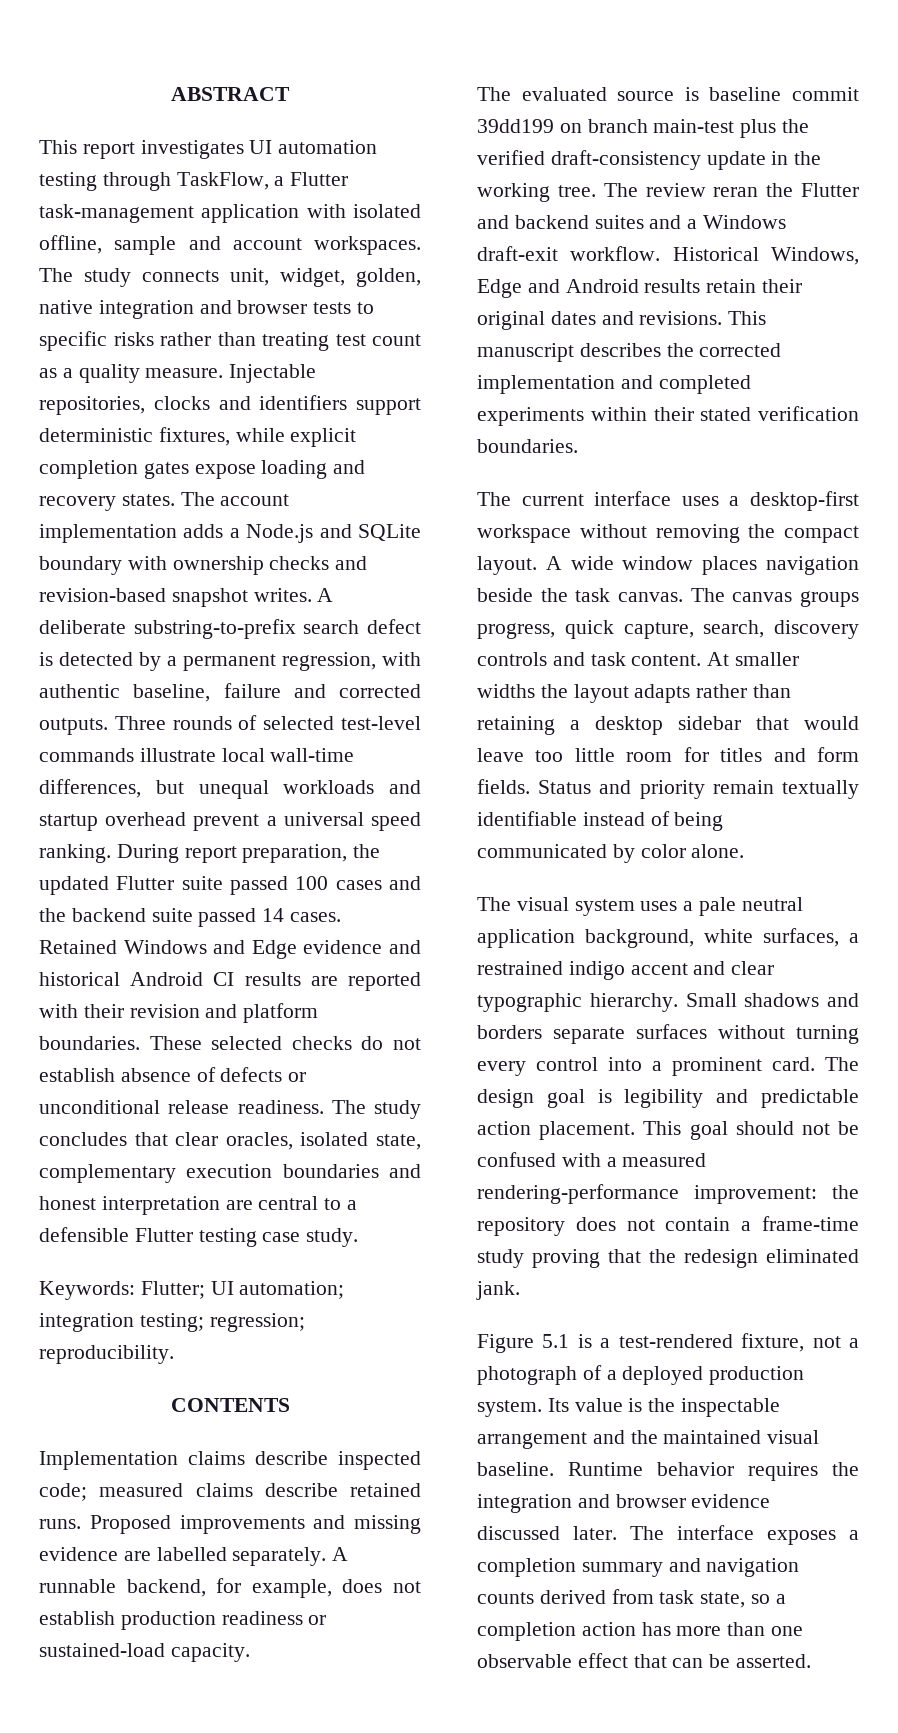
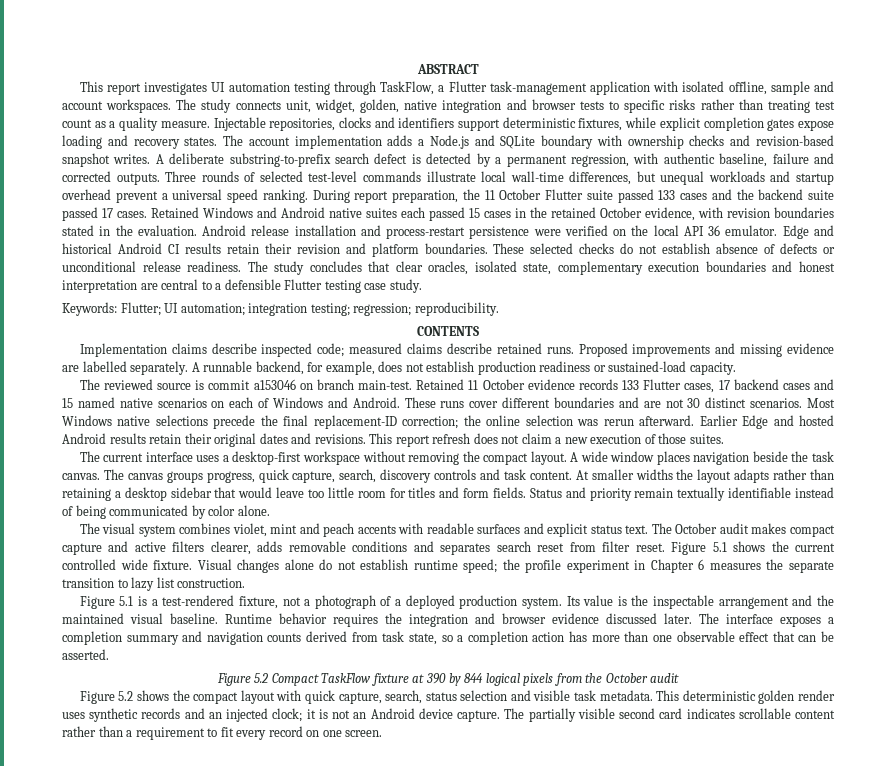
- During report preparation, the updated Flutter suite passed 100 cases and the backend suite passed 14 cases.
+ During report preparation, the 11 October Flutter suite passed 133 cases and the backend suite passed 17 cases.
- Retained Windows and Edge evidence and historical Android CI results are reported with their revision and platform boundaries.
+ Retained Windows and Android native suites each passed 15 cases in the retained October evidence, with revision boundaries stated in the evaluation. Android release installation and process-restart persistence were verified on the local API 36 emulator. Edge and historical Android CI results retain their revision and platform boundaries.
- The evaluated source is baseline commit 39dd199 on branch main-test plus the verified draft-consistency update in the working tree. The review reran the Flutter and backend suites and a Windows draft-exit workflow. Historical Windows, Edge and Android results retain their original dates and revisions.
+ The reviewed source is commit a153046 on branch main-test. Retained 11 October evidence records 133 Flutter cases, 17 backend cases and 15 named native scenarios on each of Windows and Android. These runs cover different boundaries and are not 30 distinct scenarios. Most Windows native selections precede the final replacement-ID correction; the online selection was rerun afterward. Earlier Edge and hosted Android results retain their original dates and revisions.
- This manuscript describes the corrected implementation and completed experiments within their stated verification boundaries.
+ This report refresh does not claim a new execution of those suites.
- The visual system uses a pale neutral application background, white surfaces, a restrained indigo accent and clear typographic hierarchy. Small shadows and borders separate surfaces without turning every control into a prominent card. The design goal is legibility and predictable action placement. This goal should not be confused with a measured rendering-performance improvement: the repository does not contain a frame-time study proving that the redesign eliminated jank.
+ The visual system combines violet, mint and peach accents with readable surfaces and explicit status text. The October audit makes compact capture and active filters clearer, adds removable conditions and separates search reset from filter reset. Figure 5.1 shows the current controlled wide fixture. Visual changes alone do not establish runtime speed; the profile experiment in Chapter 6 measures the separate transition to lazy list construction.
+ Figure 5.2 Compact TaskFlow fixture at 390 by 844 logical pixels from the October audit
+ Figure 5.2 shows the compact layout with quick capture, search, status selection and visible task metadata. This deterministic golden render uses synthetic records and an injected clock; it is not an Android device capture. The partially visible second card indicates scrollable content rather than a requirement to fit every record on one screen.

